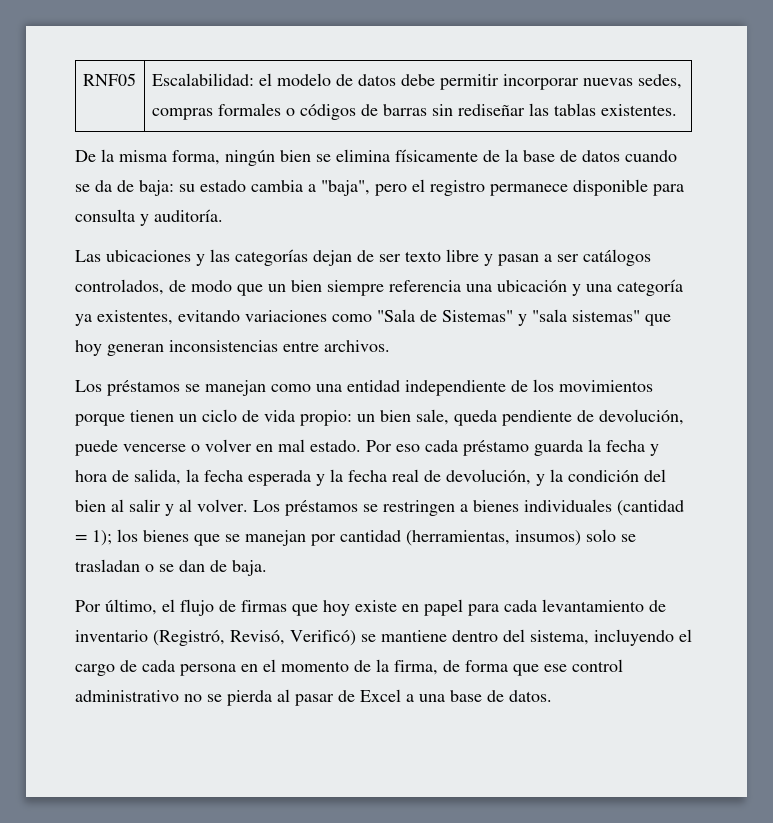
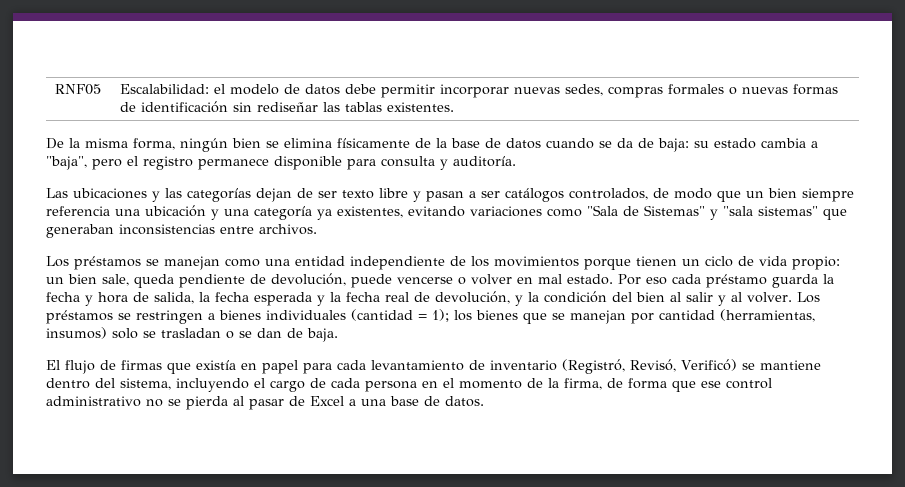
- RNF05 | Escalabilidad: el modelo de datos debe permitir incorporar nuevas sedes, compras formales o códigos de barras sin rediseñar las tablas existentes.
+ RNF05 | Escalabilidad: el modelo de datos debe permitir incorporar nuevas sedes, compras formales o nuevas formas de identificación sin rediseñar las tablas existentes.
- Las ubicaciones y las categorías dejan de ser texto libre y pasan a ser catálogos controlados, de modo que un bien siempre referencia una ubicación y una categoría ya existentes, evitando variaciones como "Sala de Sistemas" y "sala sistemas" que hoy generan inconsistencias entre archivos.
+ Las ubicaciones y las categorías dejan de ser texto libre y pasan a ser catálogos controlados, de modo que un bien siempre referencia una ubicación y una categoría ya existentes, evitando variaciones como "Sala de Sistemas" y "sala sistemas" que generaban inconsistencias entre archivos.
- Por último, el flujo de firmas que hoy existe en papel para cada levantamiento de inventario (Registró, Revisó, Verificó) se mantiene dentro del sistema, incluyendo el cargo de cada persona en el momento de la firma, de forma que ese control administrativo no se pierda al pasar de Excel a una base de datos.
+ El flujo de firmas que existía en papel para cada levantamiento de inventario (Registró, Revisó, Verificó) se mantiene dentro del sistema, incluyendo el cargo de cada persona en el momento de la firma, de forma que ese control administrativo no se pierda al pasar de Excel a una base de datos.

